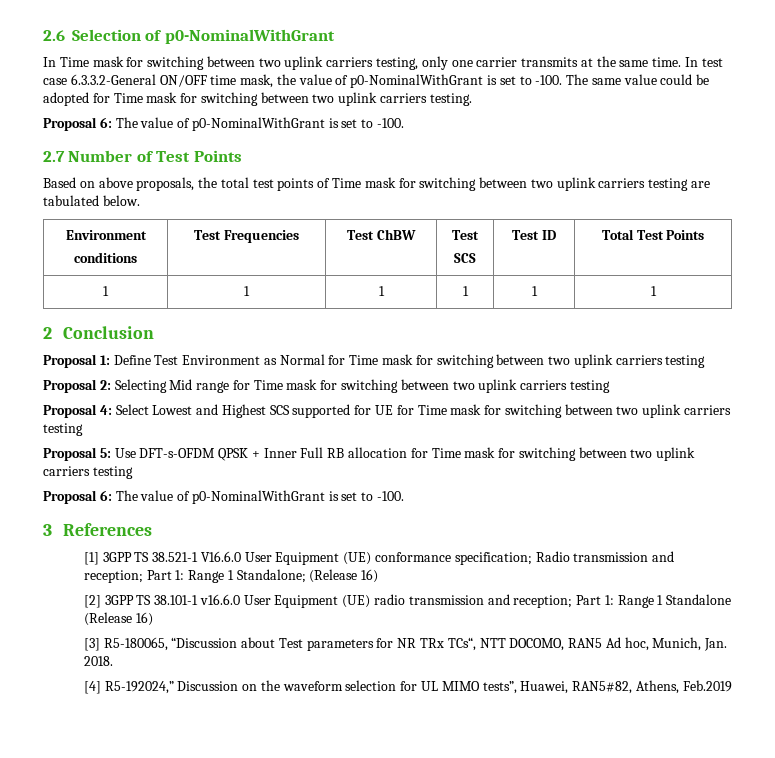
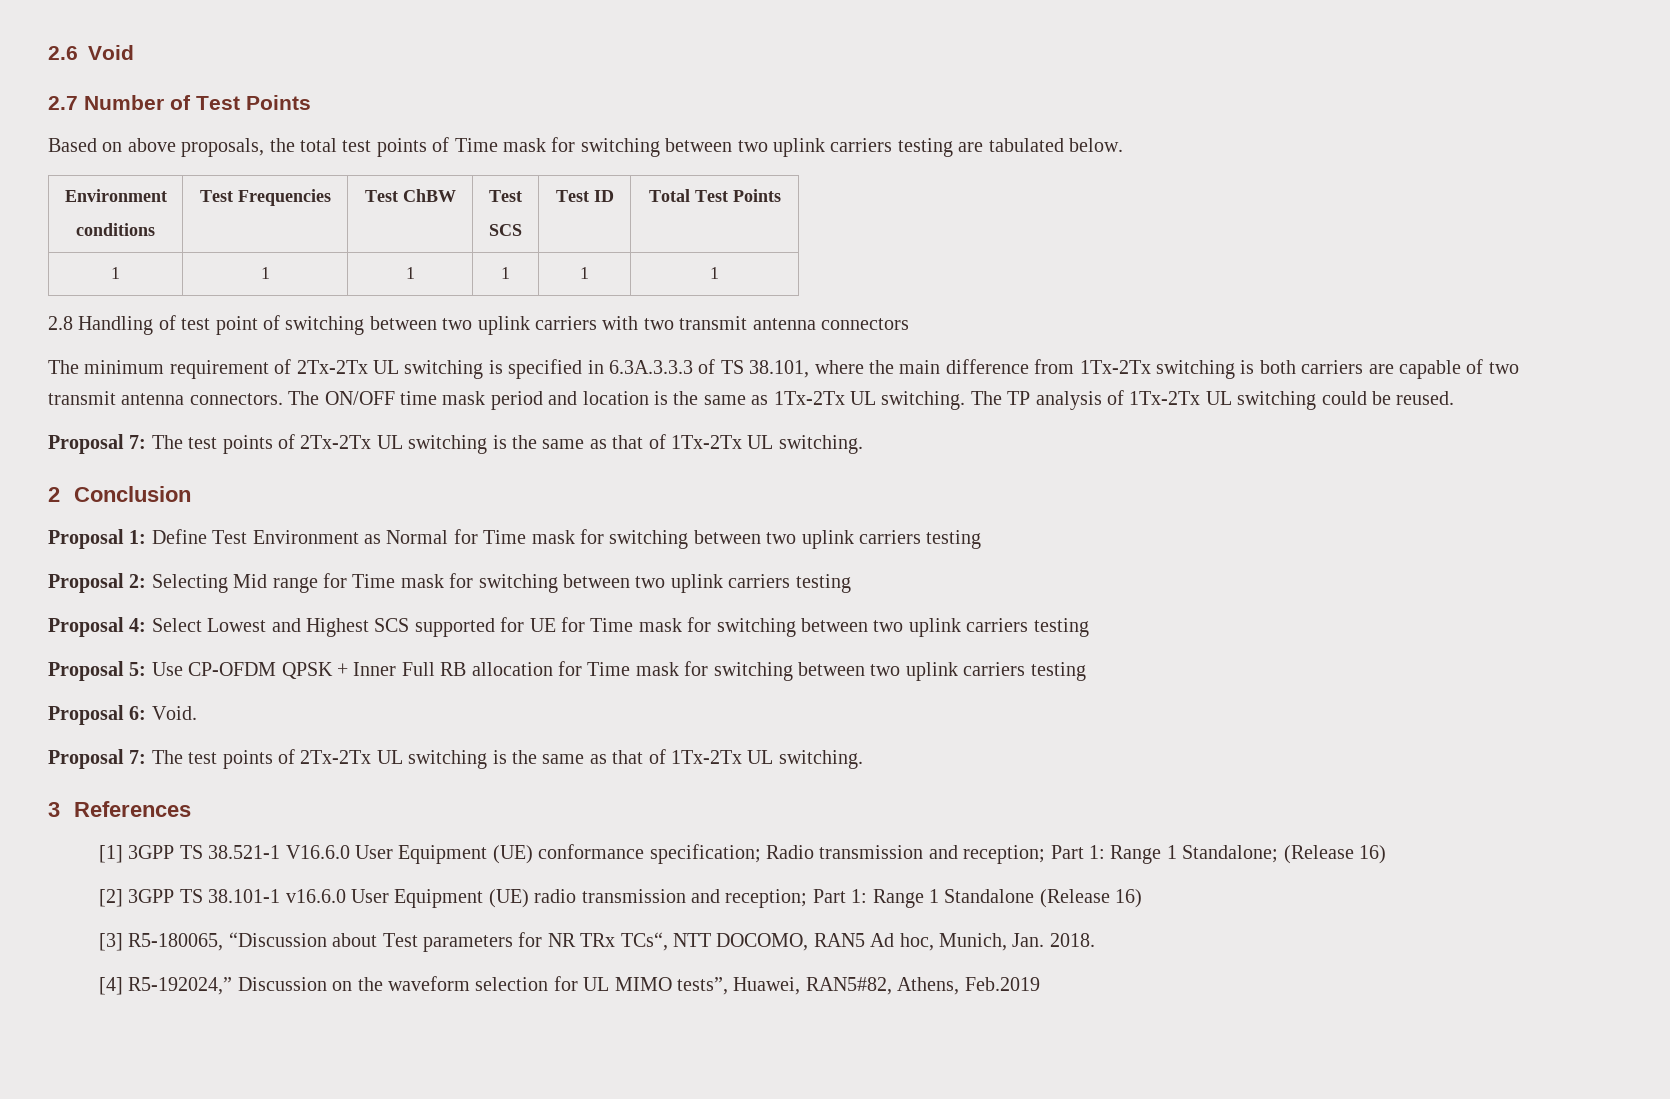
- 2.6 Selection of p0-NominalWithGrant
- In Time mask for switching between two uplink carriers testing, only one carrier transmits at the same time. In test case 6.3.3.2-General ON/OFF time mask, the value of p0-NominalWithGrant is set to -100. The same value could be adopted for Time mask for switching between two uplink carriers testing.
- Proposal 6: The value of p0-NominalWithGrant is set to -100.
+ 2.6 Void
+ 2.8 Handling of test point of switching between two uplink carriers with two transmit antenna connectors
+ The minimum requirement of 2Tx-2Tx UL switching is specified in 6.3A.3.3.3 of TS 38.101, where the main difference from 1Tx-2Tx switching is both carriers are capable of two transmit antenna connectors. The ON/OFF time mask period and location is the same as 1Tx-2Tx UL switching. The TP analysis of 1Tx-2Tx UL switching could be reused.
+ Proposal 7: The test points of 2Tx-2Tx UL switching is the same as that of 1Tx-2Tx UL switching.
- Proposal 5: Use DFT-s-OFDM QPSK + Inner Full RB allocation for Time mask for switching between two uplink carriers testing
- Proposal 6: The value of p0-NominalWithGrant is set to -100.
+ Proposal 5: Use CP-OFDM QPSK + Inner Full RB allocation for Time mask for switching between two uplink carriers testing
+ Proposal 6: Void.
+ Proposal 7: The test points of 2Tx-2Tx UL switching is the same as that of 1Tx-2Tx UL switching.

